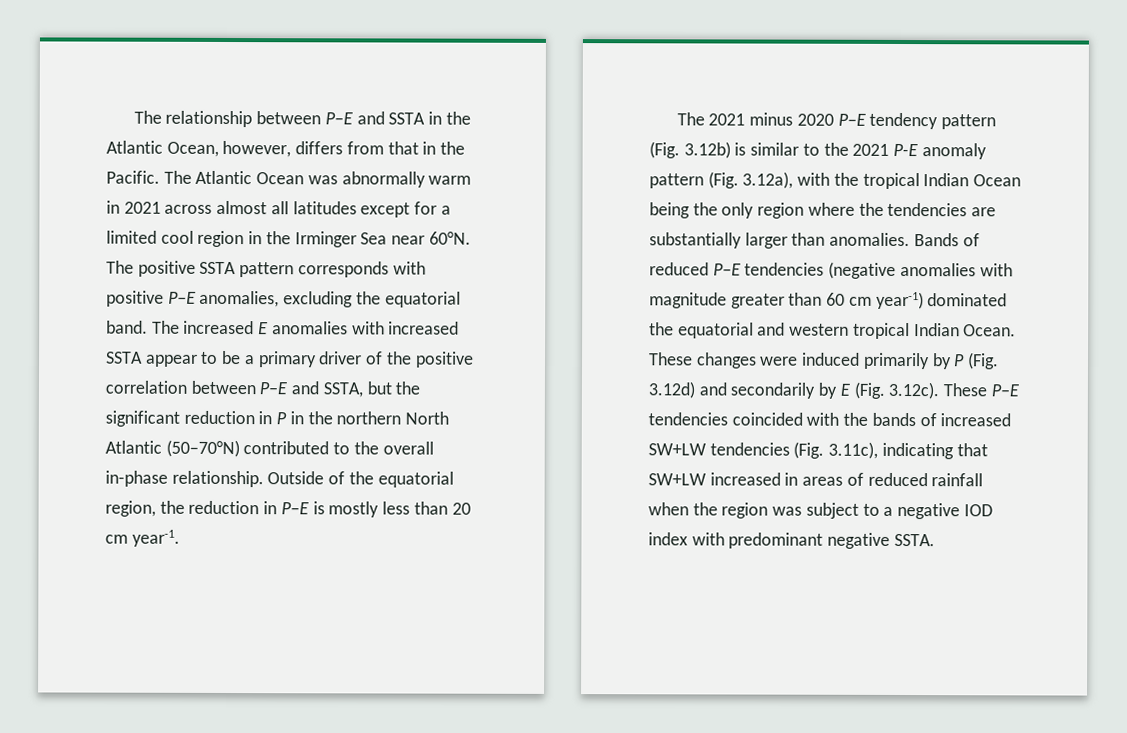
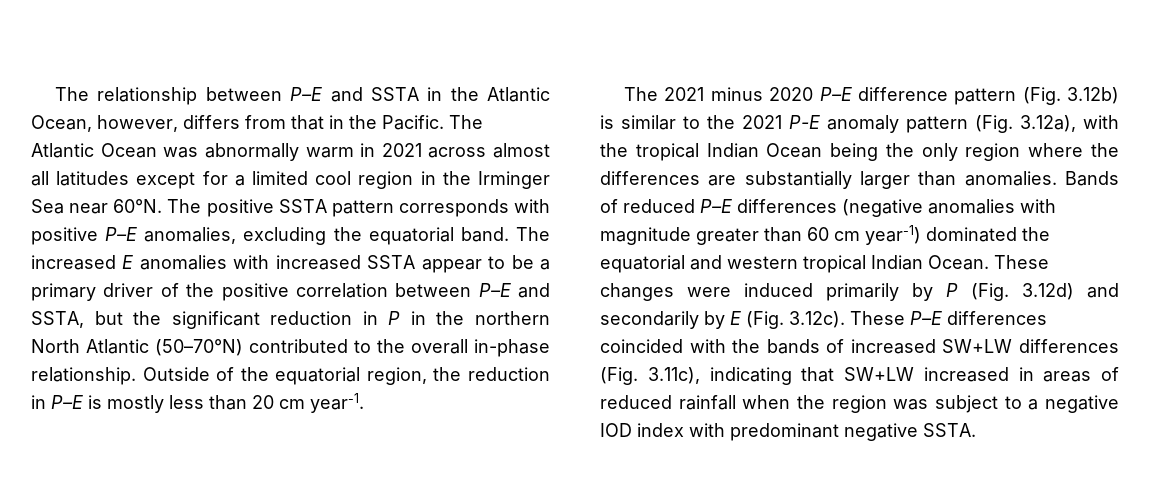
- The 2021 minus 2020 P–E tendency pattern (Fig. 3.12b) is similar to the 2021 P-E anomaly pattern (Fig. 3.12a), with the tropical Indian Ocean being the only region where the tendencies are substantially larger than anomalies.
+ The 2021 minus 2020 P–E difference pattern (Fig. 3.12b) is similar to the 2021 P-E anomaly pattern (Fig. 3.12a), with the tropical Indian Ocean being the only region where the differences are substantially larger than anomalies.
- Bands of reduced P–E tendencies (negative anomalies with magnitude greater than 60 cm year-1) dominated the equatorial and western tropical Indian Ocean.
+ Bands of reduced P–E differences (negative anomalies with magnitude greater than 60 cm year-1) dominated the equatorial and western tropical Indian Ocean.
- These changes were induced primarily by P (Fig. 3.12d) and secondarily by E (Fig. 3.12c). These P–E tendencies coincided with the bands of increased SW+LW tendencies (Fig. 3.11c), indicating that SW+LW increased in areas of reduced rainfall when the region was subject to a negative IOD index with predominant negative SSTA.
+ These changes were induced primarily by P (Fig. 3.12d) and secondarily by E (Fig. 3.12c). These P–E differences coincided with the bands of increased SW+LW differences (Fig. 3.11c), indicating that SW+LW increased in areas of reduced rainfall when the region was subject to a negative IOD index with predominant negative SSTA.

